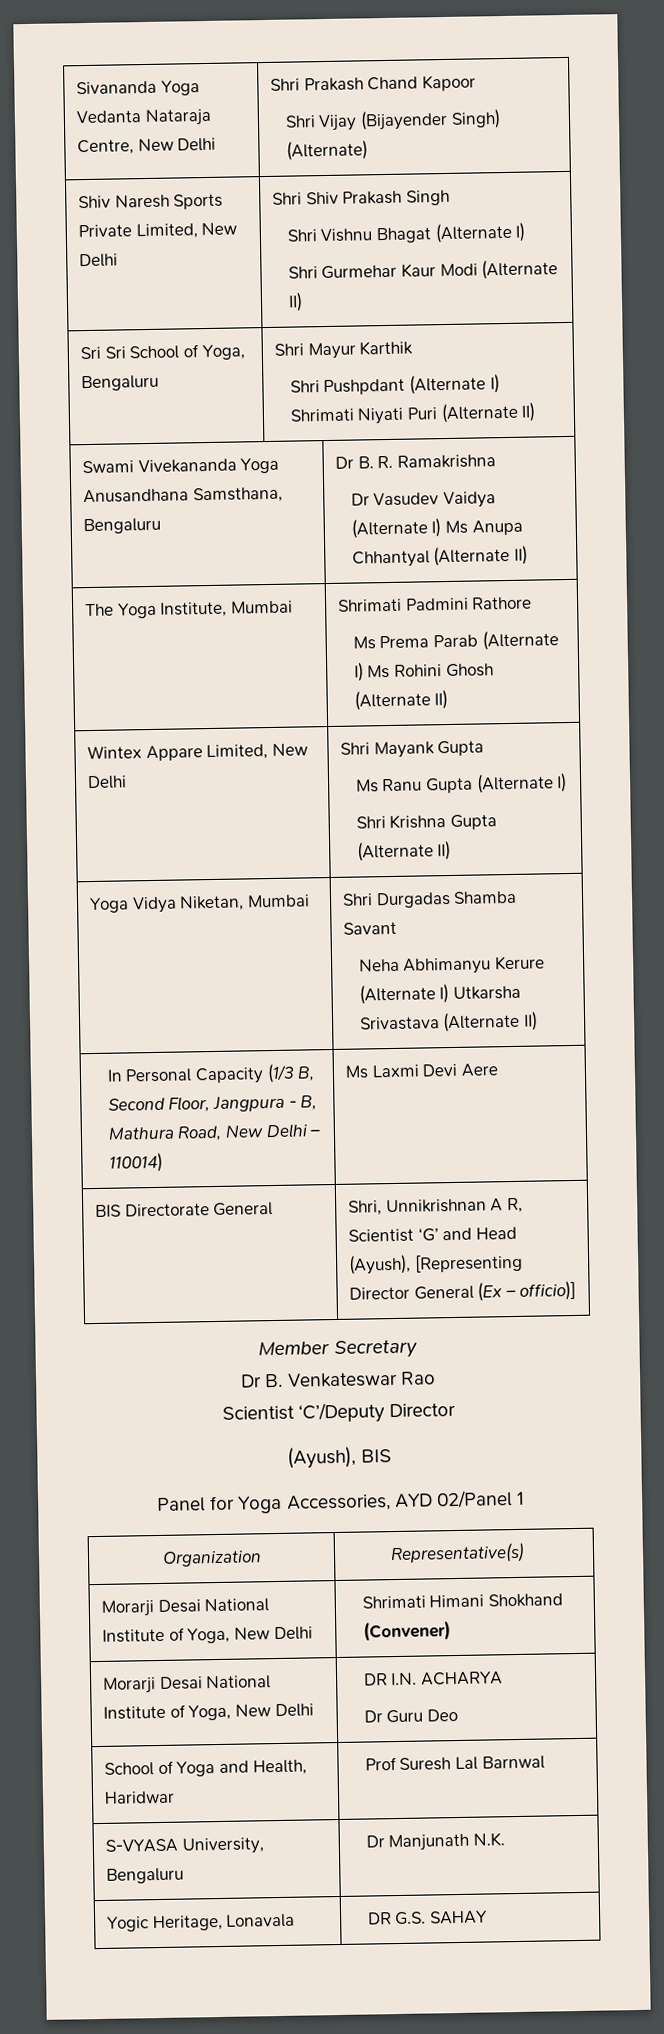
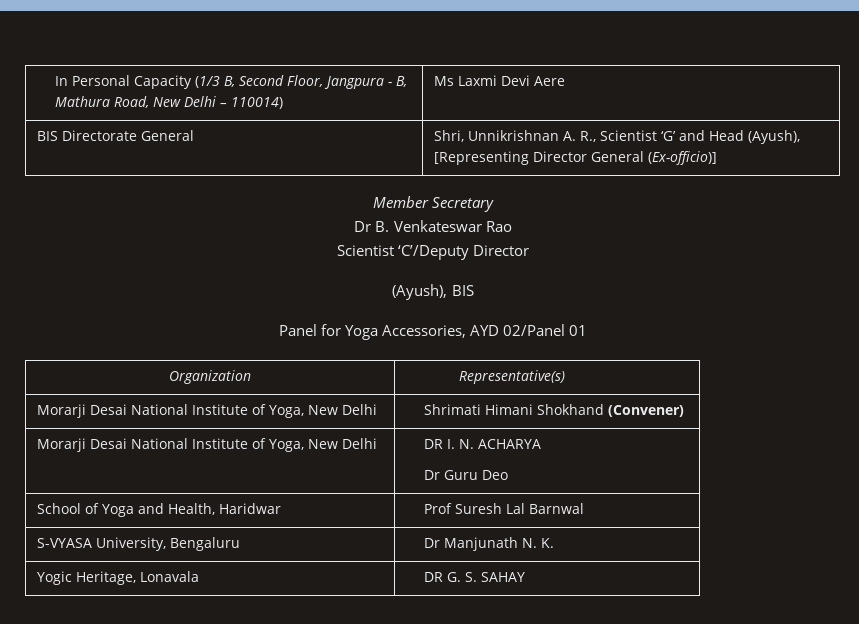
- Sivananda Yoga Vedanta Nataraja Centre, New Delhi | Shri Prakash Chand Kapoor
- Shri Vijay (Bijayender Singh) (Alternate)
- Shiv Naresh Sports Private Limited, New Delhi | Shri Shiv Prakash Singh
- Shri Vishnu Bhagat (Alternate I)
- Shri Gurmehar Kaur Modi (Alternate II)
- Sri Sri School of Yoga, Bengaluru | Shri Mayur Karthik
- Shri Pushpdant (Alternate I) Shrimati Niyati Puri (Alternate II)
- Swami Vivekananda Yoga Anusandhana Samsthana, Bengaluru | Dr B. R. Ramakrishna
- Dr Vasudev Vaidya (Alternate I) Ms Anupa Chhantyal (Alternate II)
- The Yoga Institute, Mumbai | Shrimati Padmini Rathore
- Ms Prema Parab (Alternate I) Ms Rohini Ghosh (Alternate II)
- Wintex Appare Limited, New Delhi | Shri Mayank Gupta
- Ms Ranu Gupta (Alternate I)
- Shri Krishna Gupta (Alternate II)
- Yoga Vidya Niketan, Mumbai | Shri Durgadas Shamba Savant
- Neha Abhimanyu Kerure (Alternate I) Utkarsha Srivastava (Alternate II)
- BIS Directorate General | Shri, Unnikrishnan A R, Scientist ‘G’ and Head (Ayush), [Representing Director General (Ex – officio)]
+ BIS Directorate General | Shri, Unnikrishnan A. R., Scientist ‘G’ and Head (Ayush), [Representing Director General (Ex-officio)]
- Panel for Yoga Accessories, AYD 02/Panel 1
+ Panel for Yoga Accessories, AYD 02/Panel 01
- Morarji Desai National Institute of Yoga, New Delhi | DR I.N. ACHARYA
+ Morarji Desai National Institute of Yoga, New Delhi | DR I. N. ACHARYA
- S-VYASA University, Bengaluru | Dr Manjunath N.K.
+ S-VYASA University, Bengaluru | Dr Manjunath N. K.
- Yogic Heritage, Lonavala | DR G.S. SAHAY
+ Yogic Heritage, Lonavala | DR G. S. SAHAY

